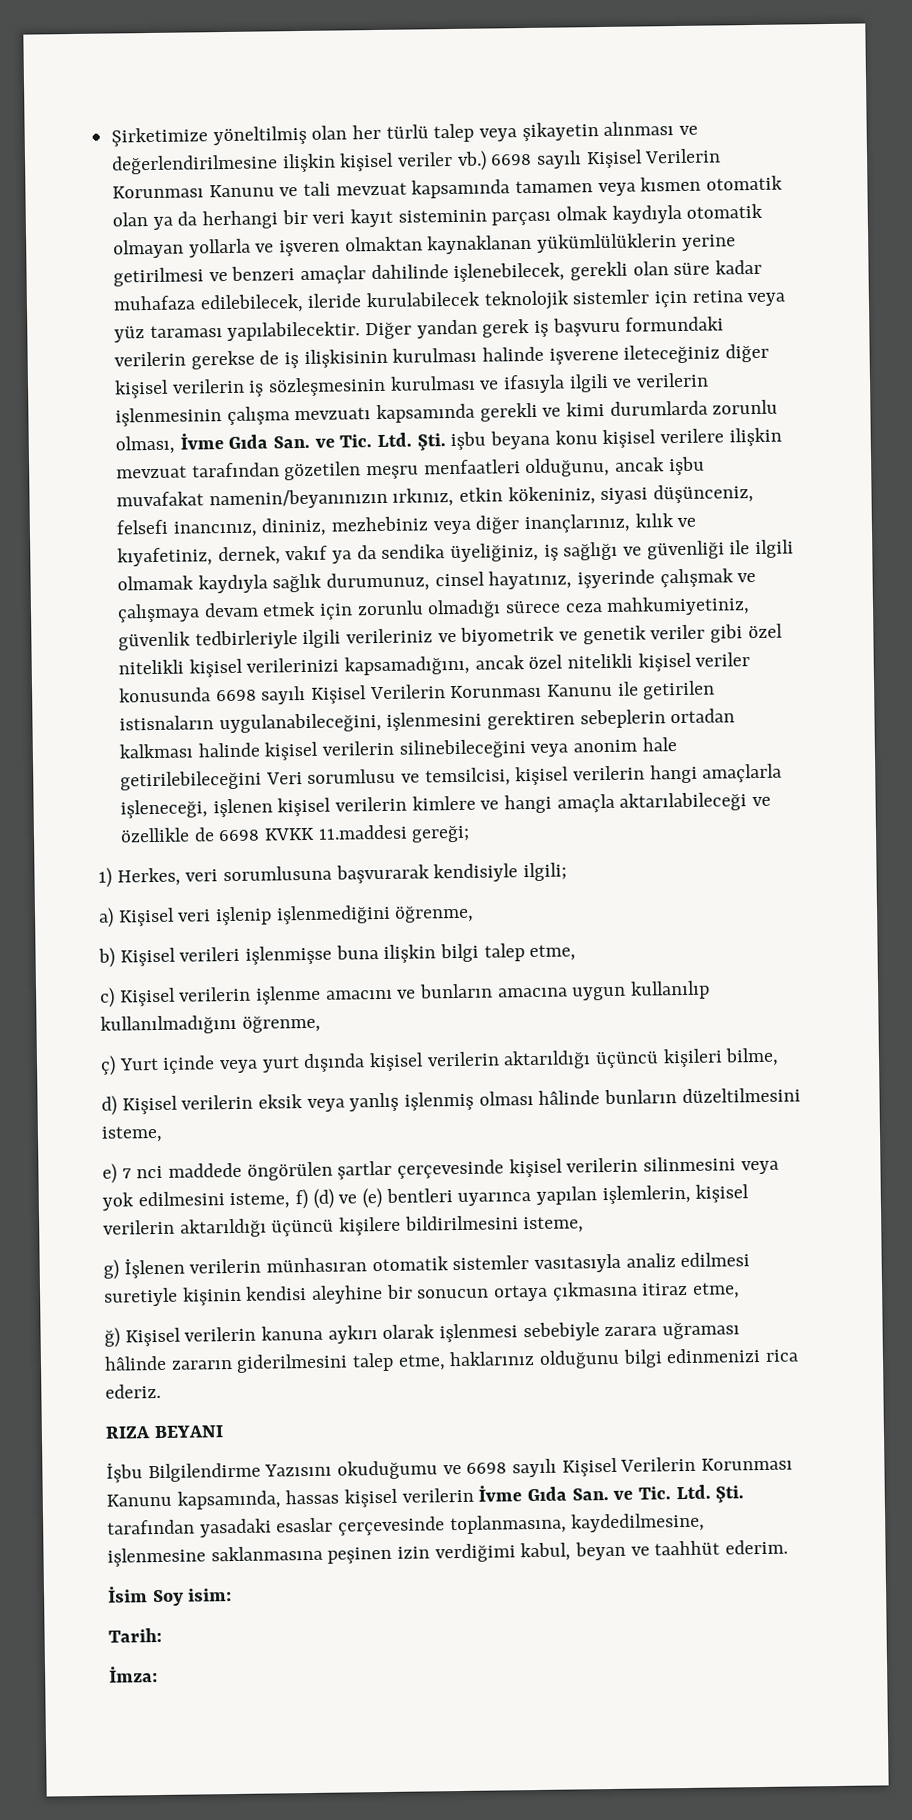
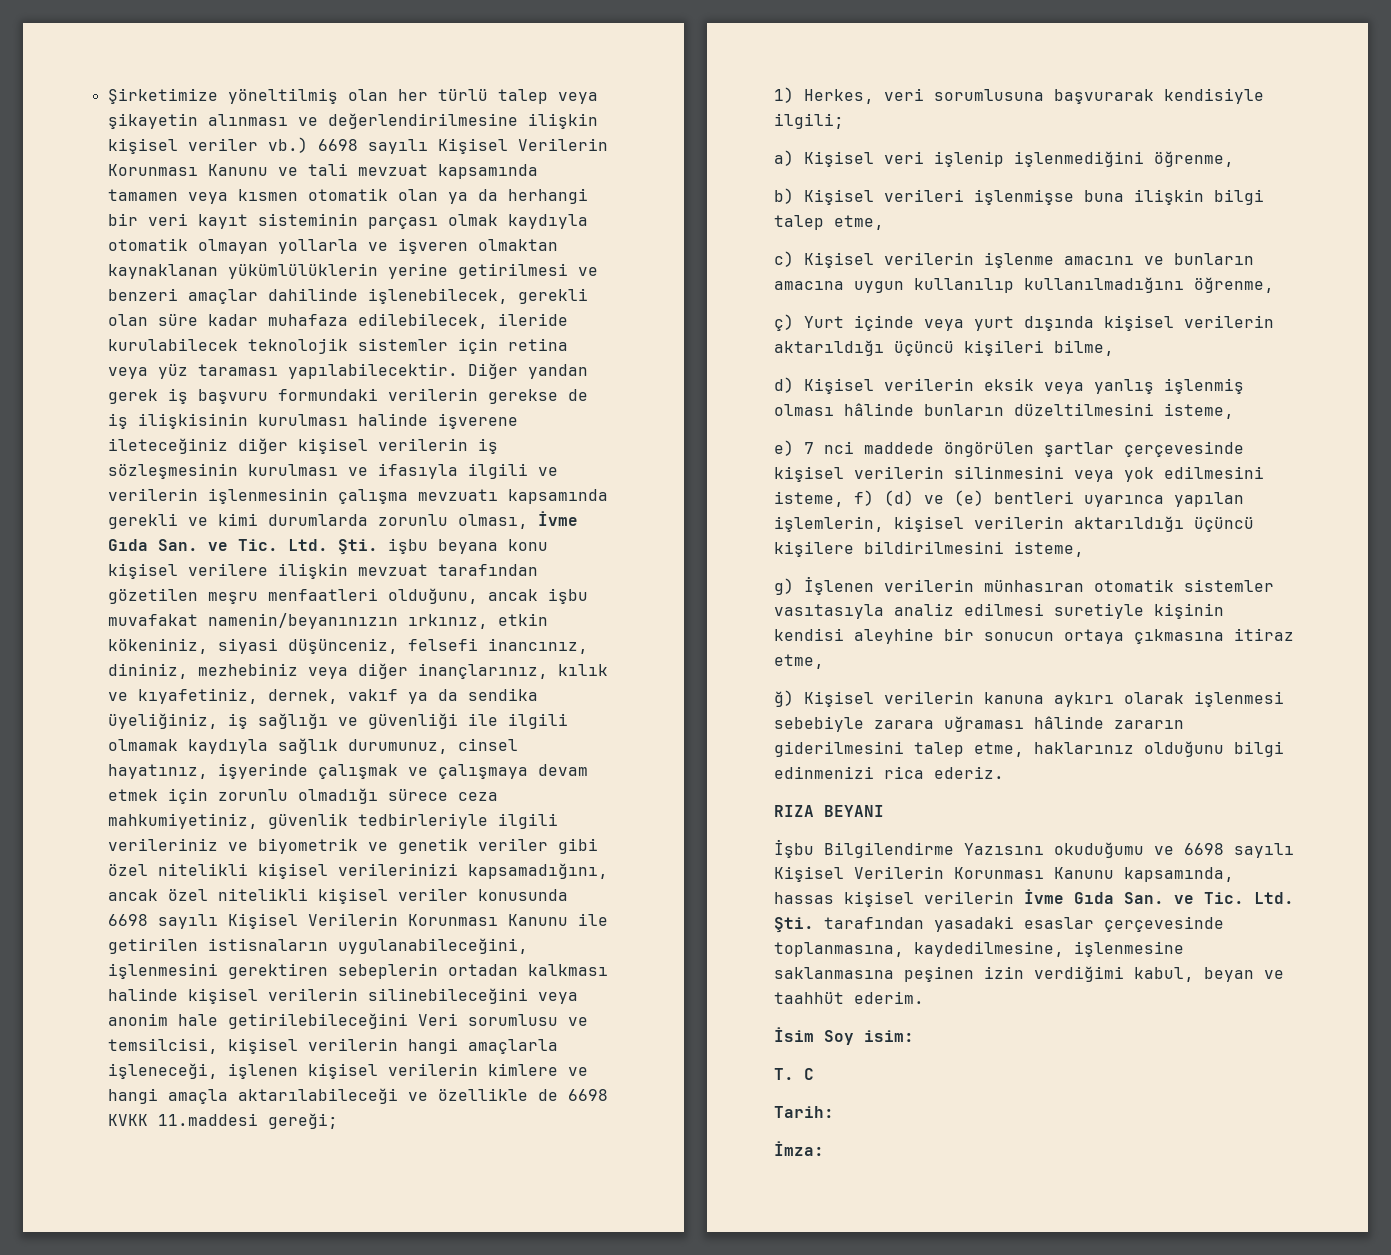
+ T. C

